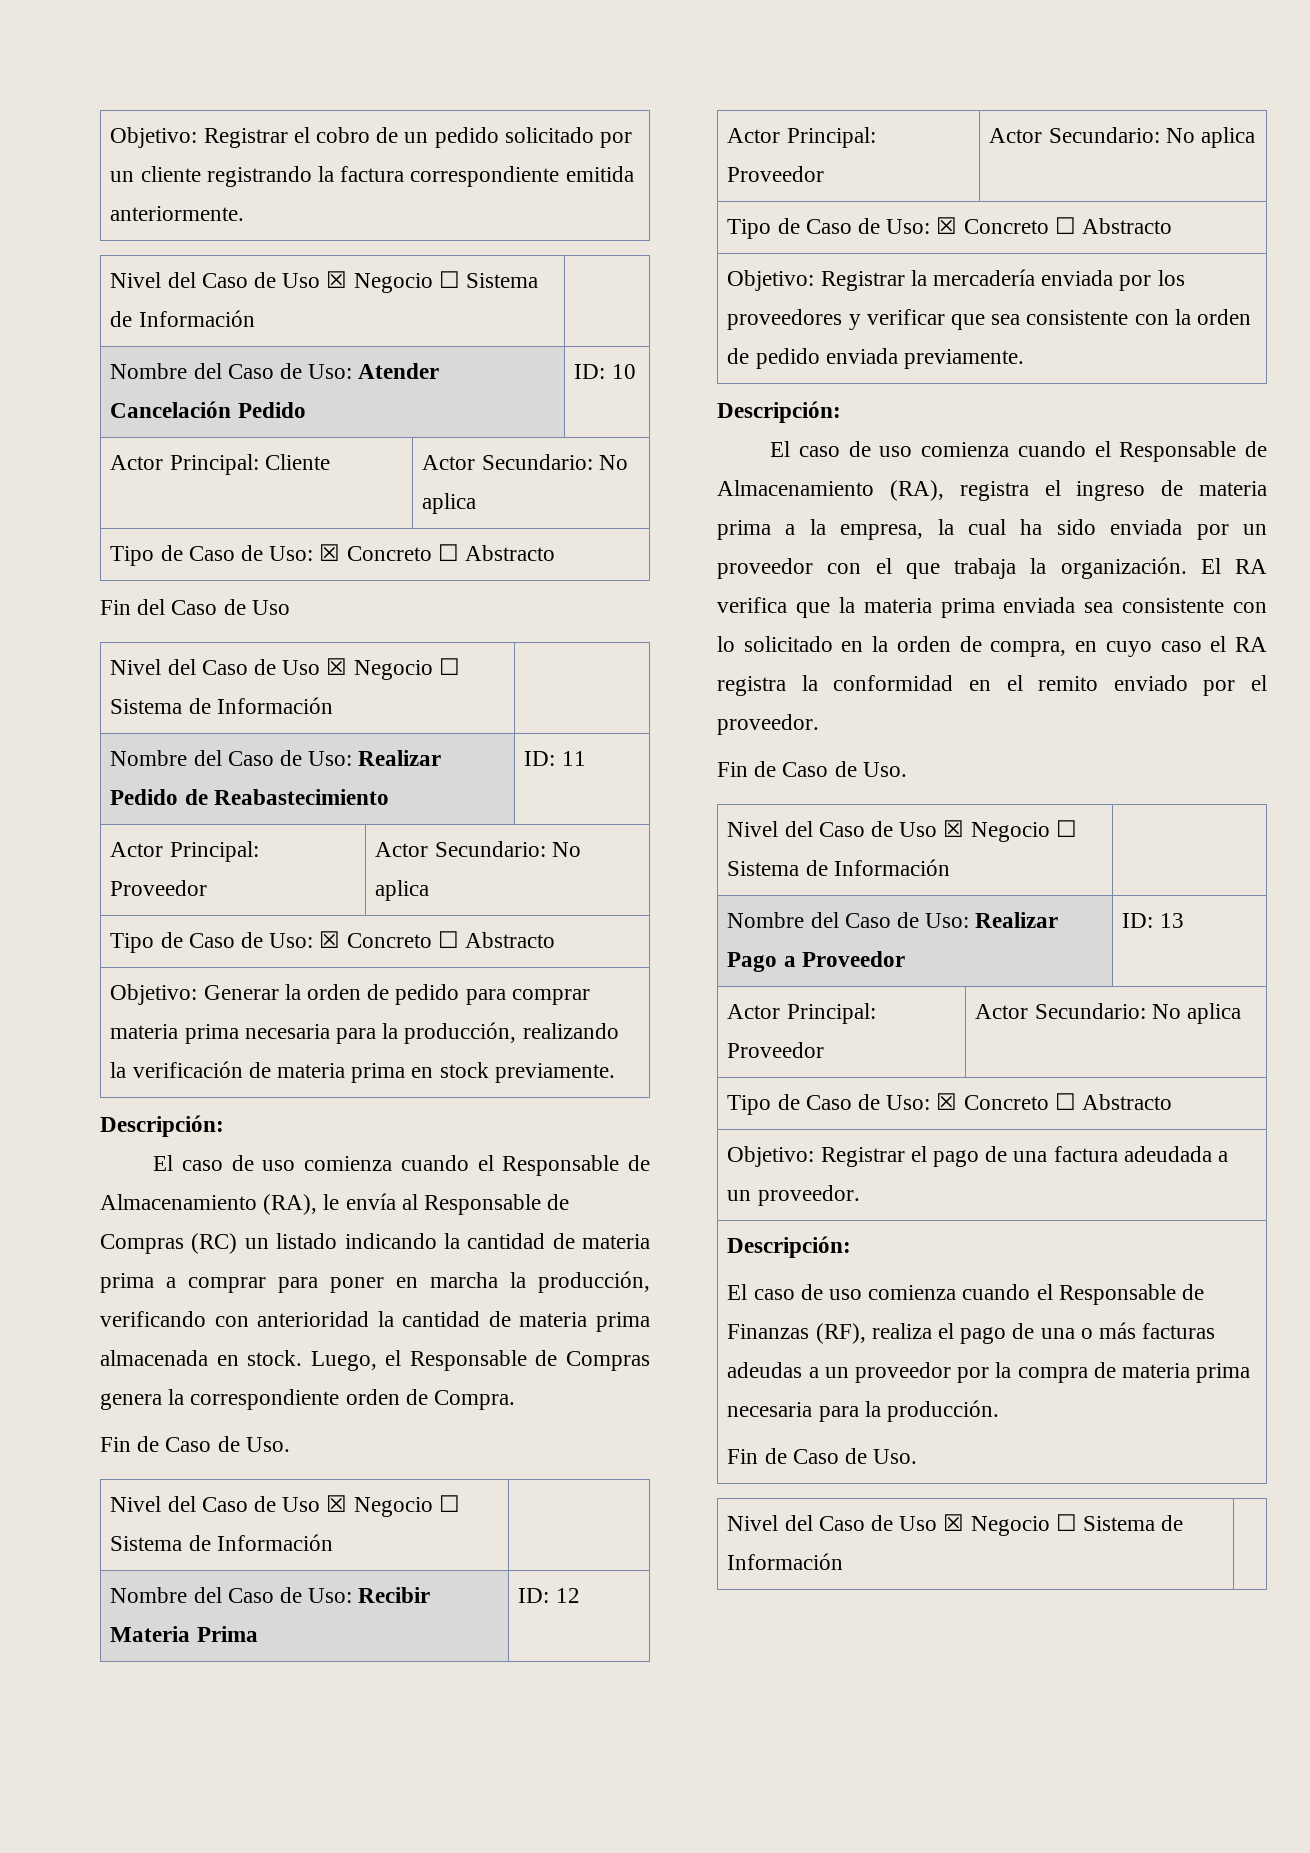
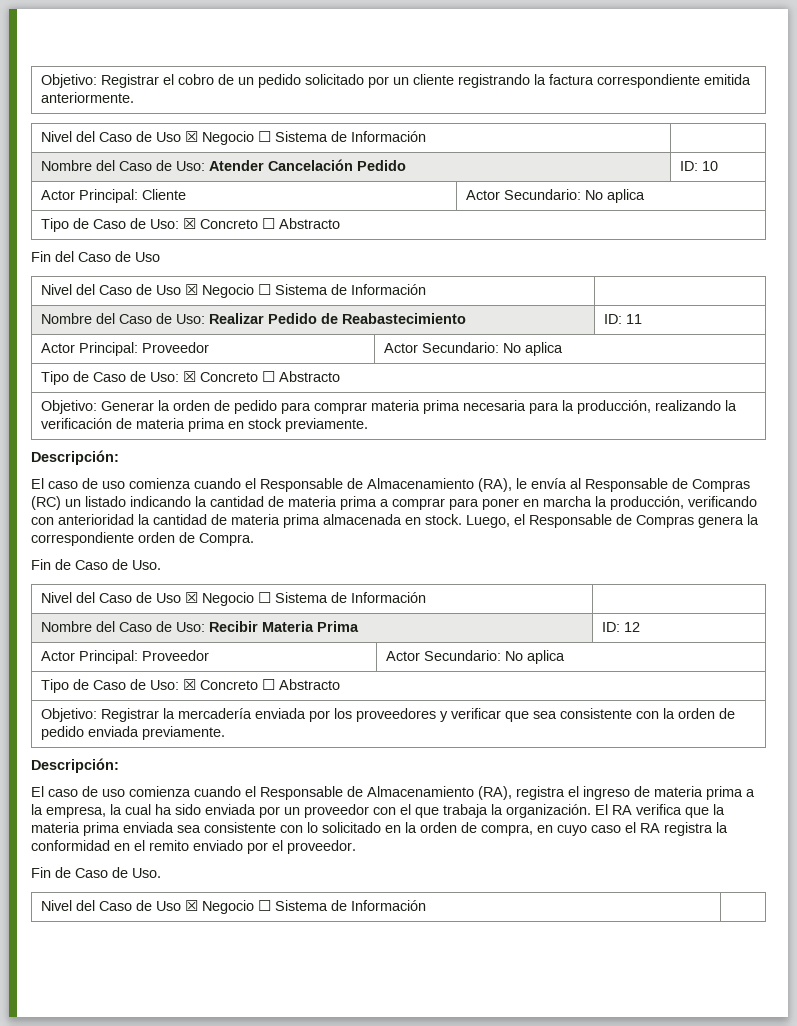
- Nombre del Caso de Uso: Realizar Pago a Proveedor | ID: 13
- Actor Principal: Proveedor | Actor Secundario: No aplica
- Tipo de Caso de Uso: ☒ Concreto ☐ Abstracto
- Objetivo: Registrar el pago de una factura adeudada a un proveedor.
- Descripción:
- El caso de uso comienza cuando el Responsable de Finanzas (RF), realiza el pago de una o más facturas adeudas a un proveedor por la compra de materia prima necesaria para la producción.
- Fin de Caso de Uso.
- Nivel del Caso de Uso ☒ Negocio ☐ Sistema de Información |

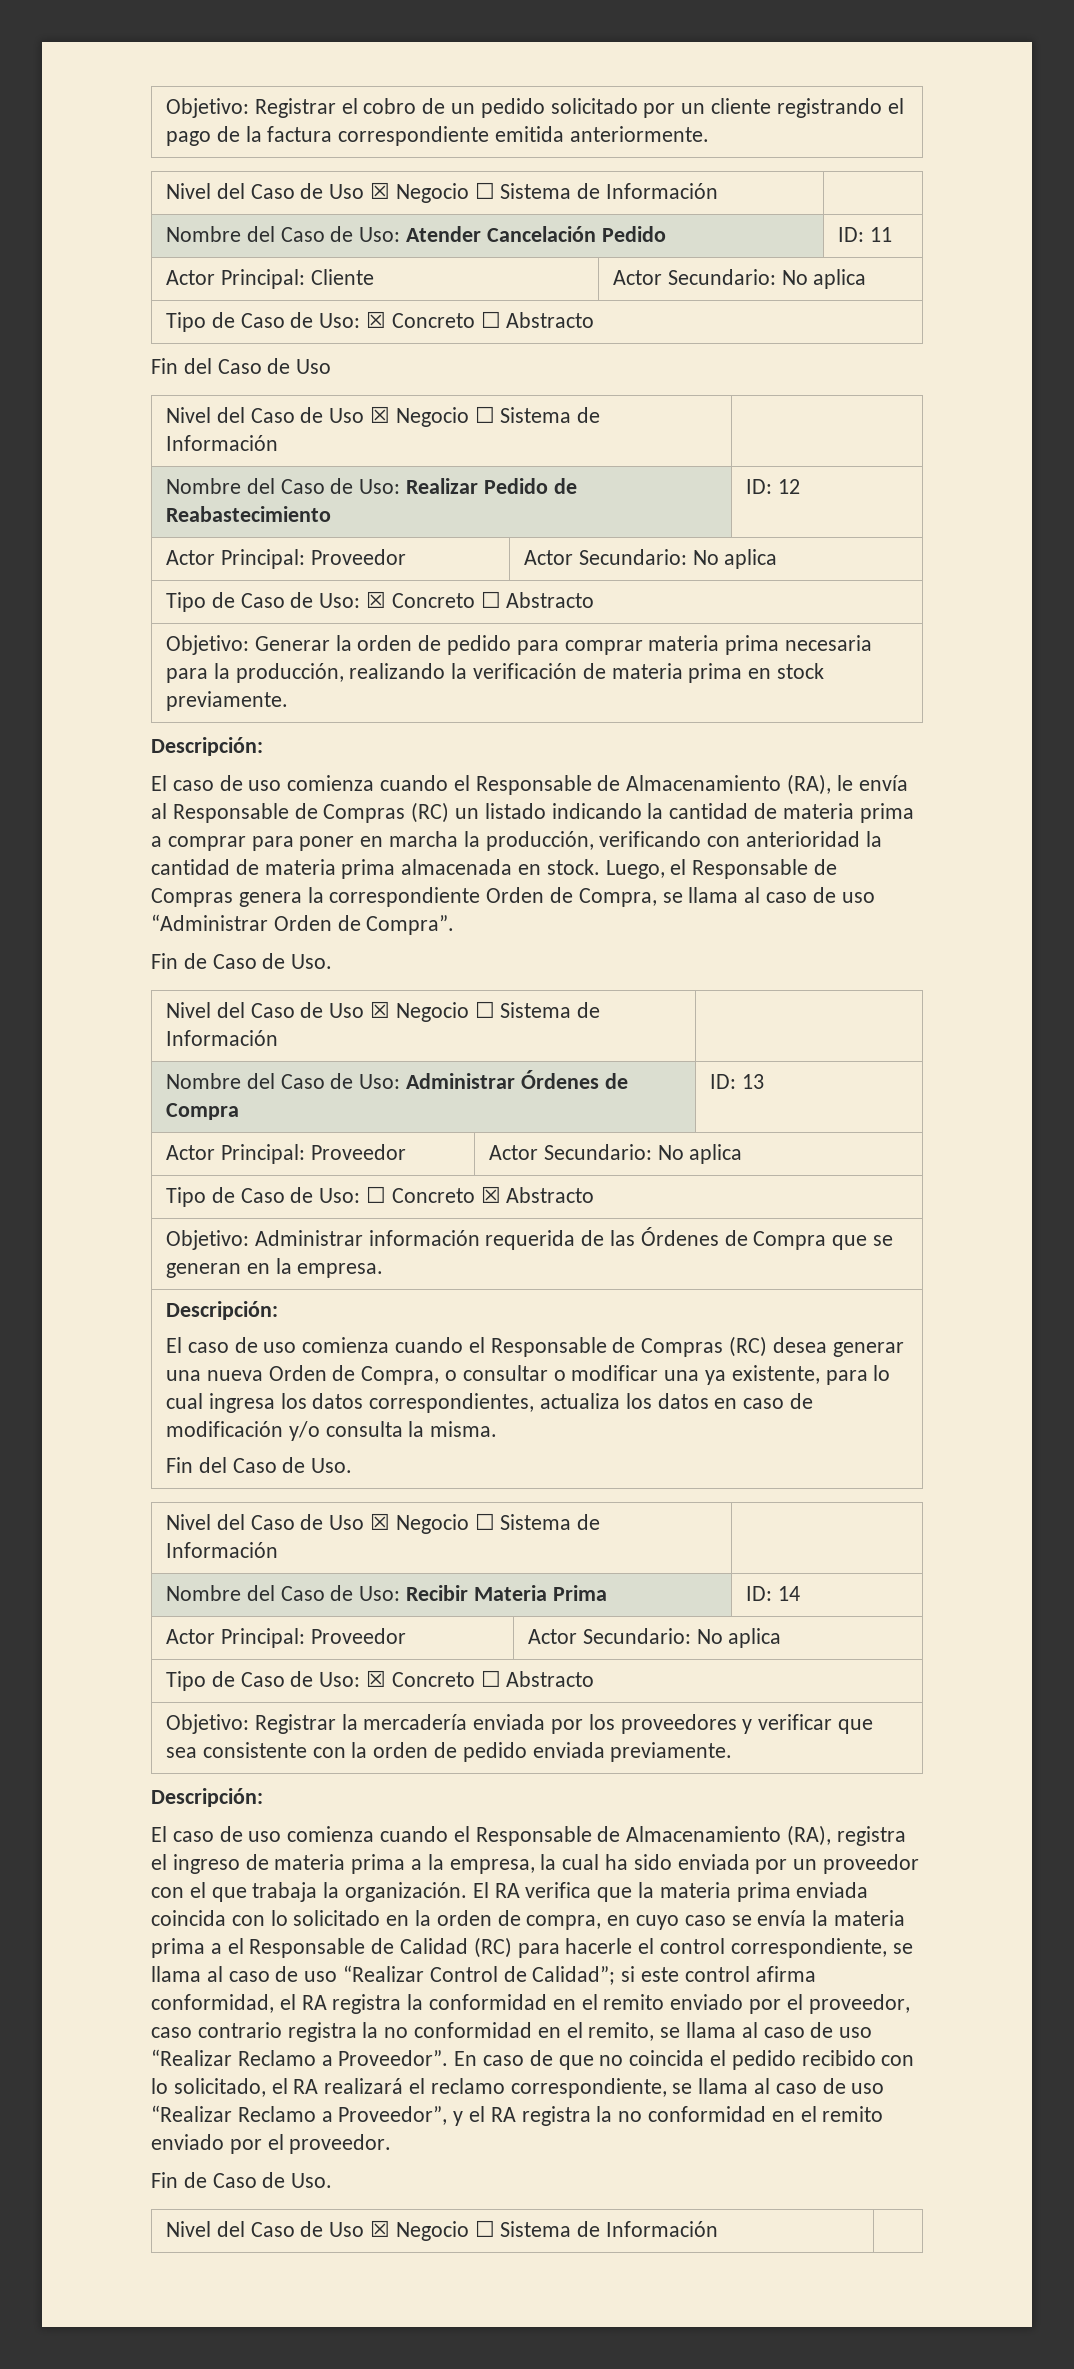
- Objetivo: Registrar el cobro de un pedido solicitado por un cliente registrando la factura correspondiente emitida anteriormente.
+ Objetivo: Registrar el cobro de un pedido solicitado por un cliente registrando el pago de la factura correspondiente emitida anteriormente.
- Nombre del Caso de Uso: Atender Cancelación Pedido | ID: 10
+ Nombre del Caso de Uso: Atender Cancelación Pedido | ID: 11
- Nombre del Caso de Uso: Realizar Pedido de Reabastecimiento | ID: 11
+ Nombre del Caso de Uso: Realizar Pedido de Reabastecimiento | ID: 12
- Luego, el Responsable de Compras genera la correspondiente orden de Compra.
+ Luego, el Responsable de Compras genera la correspondiente Orden de Compra, se llama al caso de uso “Administrar Orden de Compra”.
+ Nombre del Caso de Uso: Administrar Órdenes de Compra | ID: 13
+ Actor Principal: Proveedor | Actor Secundario: No aplica
+ Tipo de Caso de Uso: ☐ Concreto ☒ Abstracto
+ Objetivo: Administrar información requerida de las Órdenes de Compra que se generan en la empresa.
+ Descripción:
+ El caso de uso comienza cuando el Responsable de Compras (RC) desea generar una nueva Orden de Compra, o consultar o modificar una ya existente, para lo cual ingresa los datos correspondientes, actualiza los datos en caso de modificación y/o consulta la misma.
+ Fin del Caso de Uso.
+ Nivel del Caso de Uso ☒ Negocio ☐ Sistema de Información |
- Nombre del Caso de Uso: Recibir Materia Prima | ID: 12
+ Nombre del Caso de Uso: Recibir Materia Prima | ID: 14
- El RA verifica que la materia prima enviada sea consistente con lo solicitado en la orden de compra, en cuyo caso el RA registra la conformidad en el remito enviado por el proveedor.
+ El RA verifica que la materia prima enviada coincida con lo solicitado en la orden de compra, en cuyo caso se envía la materia prima a el Responsable de Calidad (RC) para hacerle el control correspondiente, se llama al caso de uso “Realizar Control de Calidad”; si este control afirma conformidad, el RA registra la conformidad en el remito enviado por el proveedor, caso contrario registra la no conformidad en el remito, se llama al caso de uso “Realizar Reclamo a Proveedor”. En caso de que no coincida el pedido recibido con lo solicitado, el RA realizará el reclamo correspondiente, se llama al caso de uso “Realizar Reclamo a Proveedor”, y el RA registra la no conformidad en el remito enviado por el proveedor.

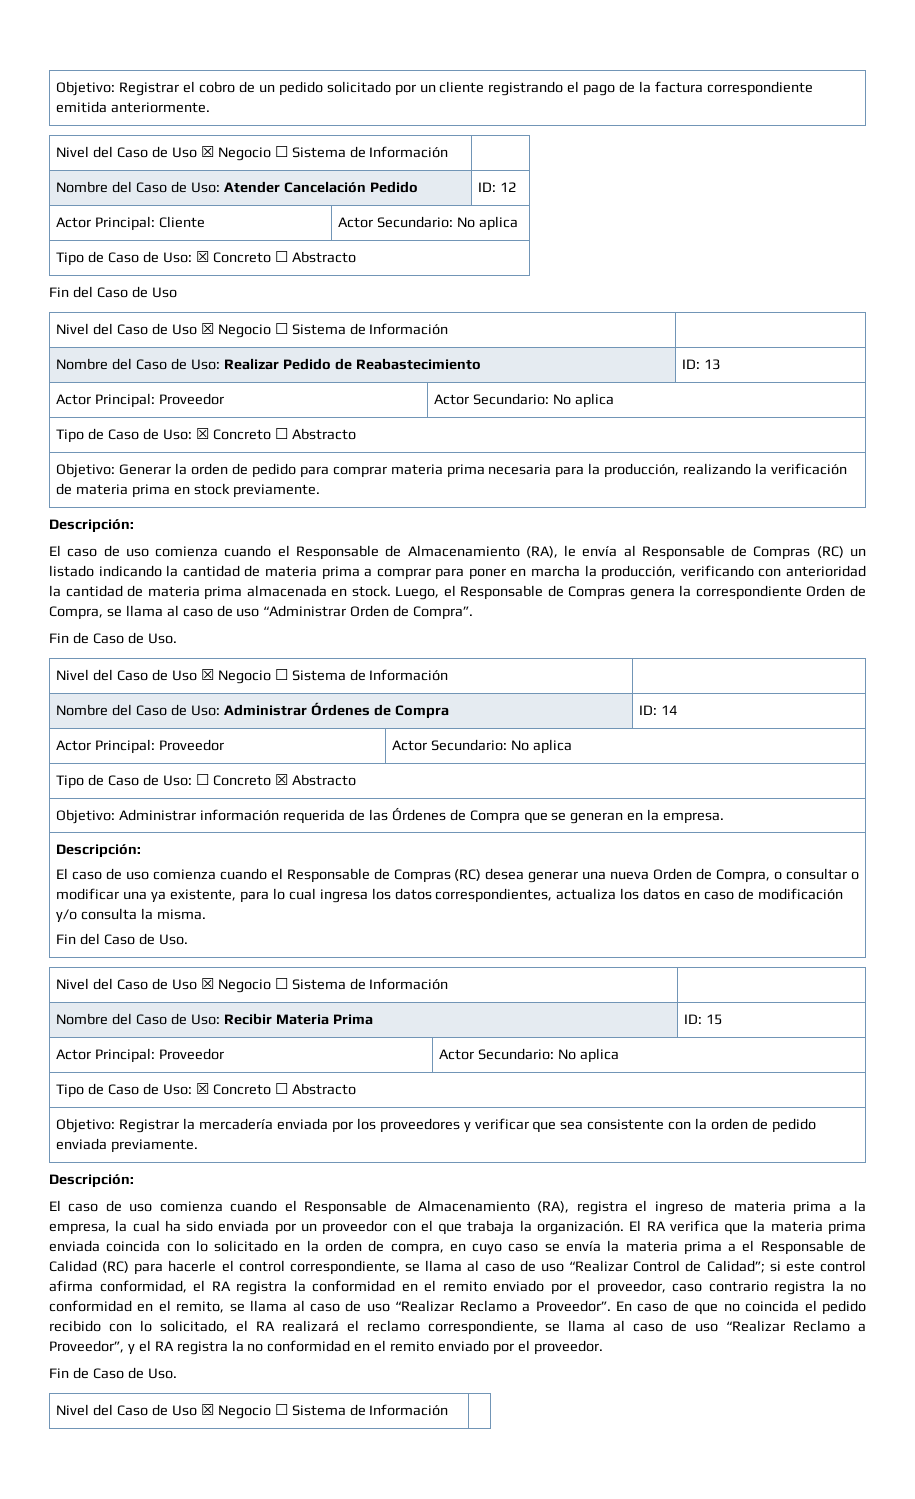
- Nombre del Caso de Uso: Atender Cancelación Pedido | ID: 11
+ Nombre del Caso de Uso: Atender Cancelación Pedido | ID: 12
- Nombre del Caso de Uso: Realizar Pedido de Reabastecimiento | ID: 12
+ Nombre del Caso de Uso: Realizar Pedido de Reabastecimiento | ID: 13
- Nombre del Caso de Uso: Administrar Órdenes de Compra | ID: 13
+ Nombre del Caso de Uso: Administrar Órdenes de Compra | ID: 14
- Nombre del Caso de Uso: Recibir Materia Prima | ID: 14
+ Nombre del Caso de Uso: Recibir Materia Prima | ID: 15

